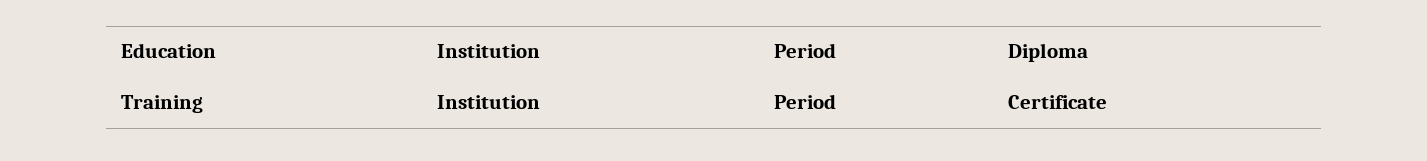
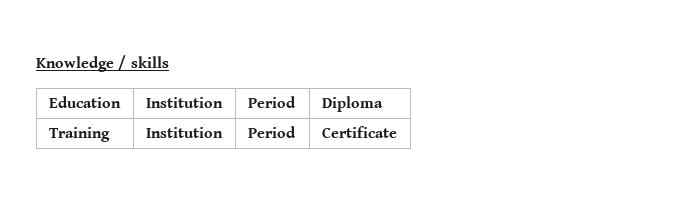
+ Knowledge / skills

